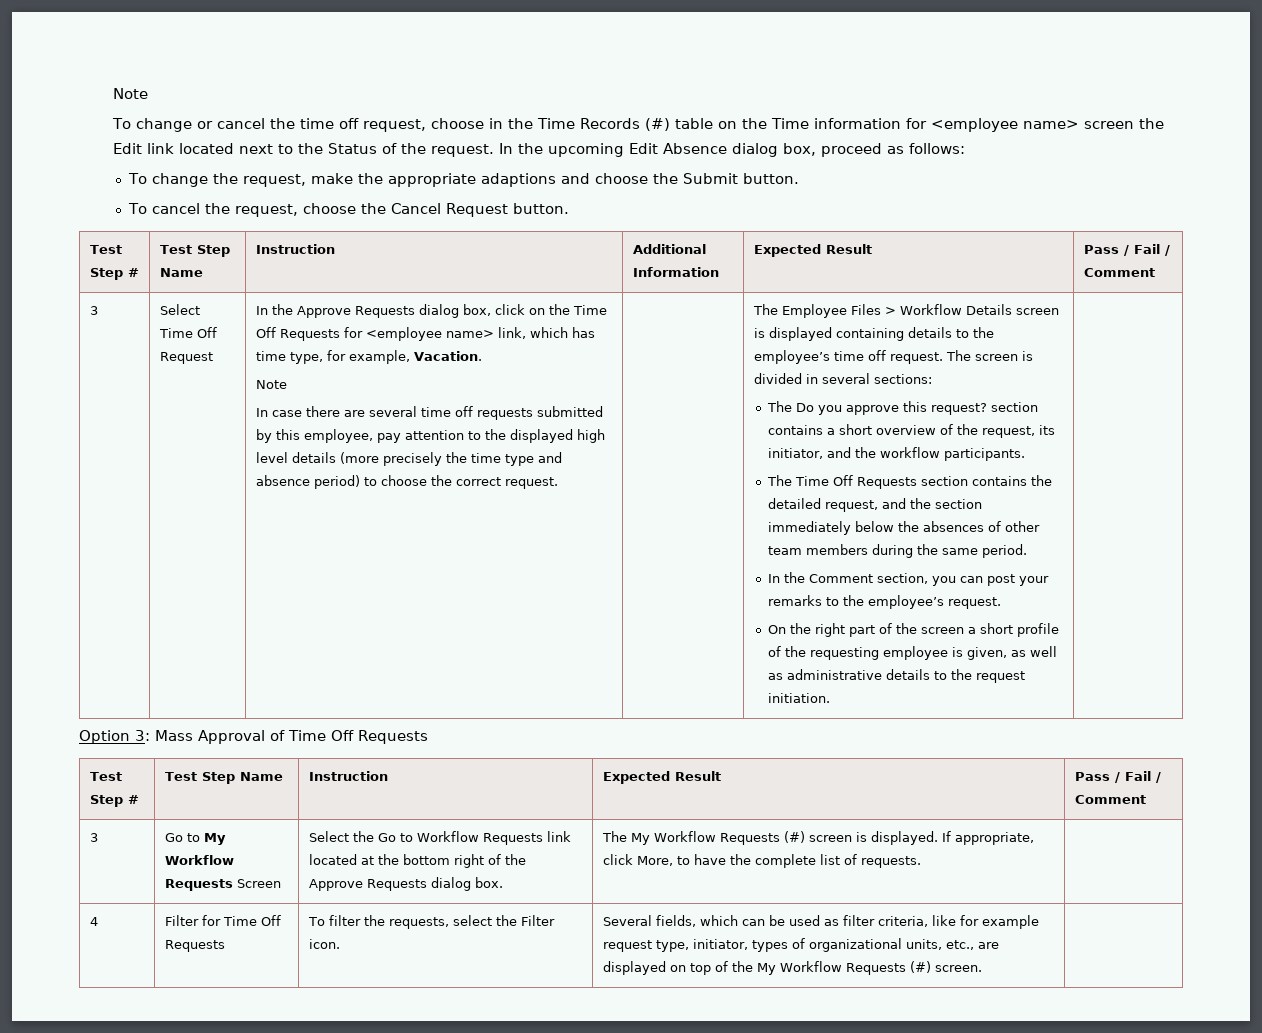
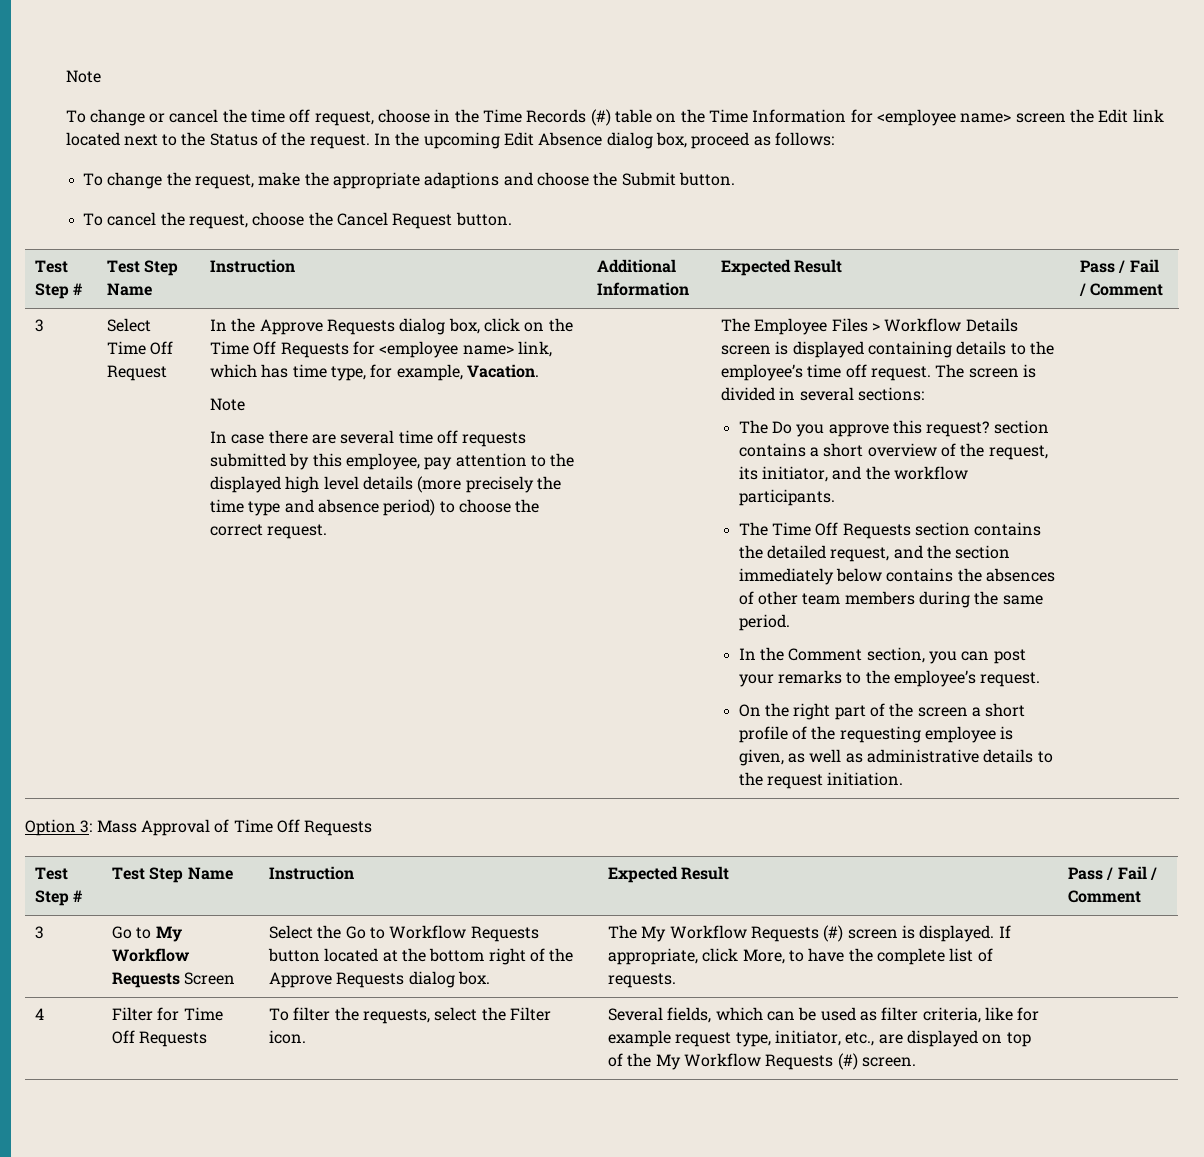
- To change or cancel the time off request, choose in the Time Records (#) table on the Time information for <employee name> screen the Edit link located next to the Status of the request.
+ To change or cancel the time off request, choose in the Time Records (#) table on the Time Information for <employee name> screen the Edit link located next to the Status of the request.
- The Time Off Requests section contains the detailed request, and the section immediately below the absences of other team members during the same period.
+ The Time Off Requests section contains the detailed request, and the section immediately below contains the absences of other team members during the same period.
- Select the Go to Workflow Requests link located at the bottom right of the Approve Requests dialog box.
+ Select the Go to Workflow Requests button located at the bottom right of the Approve Requests dialog box.
- Several fields, which can be used as filter criteria, like for example request type, initiator, types of organizational units, etc., are displayed on top of the My Workflow Requests (#) screen.
+ Several fields, which can be used as filter criteria, like for example request type, initiator, etc., are displayed on top of the My Workflow Requests (#) screen.

